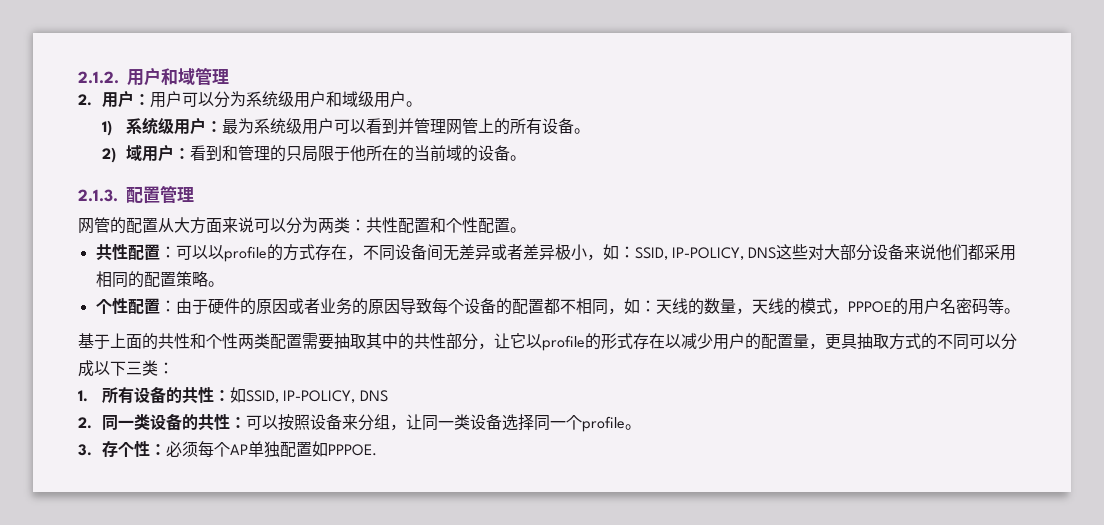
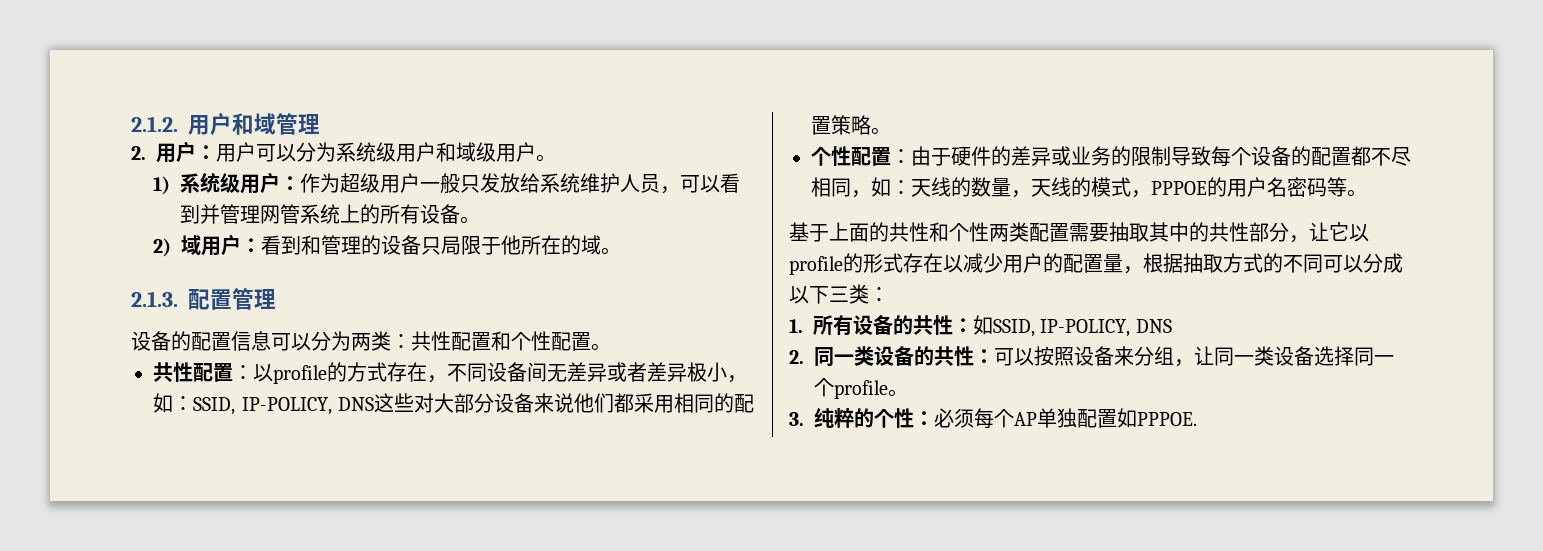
- 1)系统级用户：最为系统级用户可以看到并管理网管上的所有设备。
+ 1)系统级用户：作为超级用户一般只发放给系统维护人员，可以看到并管理网管系统上的所有设备。
- 2)域用户：看到和管理的只局限于他所在的当前域的设备。
+ 2)域用户：看到和管理的设备只局限于他所在的域。
- 网管的配置从大方面来说可以分为两类：共性配置和个性配置。
+ 设备的配置信息可以分为两类：共性配置和个性配置。
- 共性配置：可以以profile的方式存在，不同设备间无差异或者差异极小，如：SSID, IP-POLICY, DNS这些对大部分设备来说他们都采用相同的配置策略。
+ 共性配置：以profile的方式存在，不同设备间无差异或者差异极小，如：SSID, IP-POLICY, DNS这些对大部分设备来说他们都采用相同的配置策略。
- 个性配置：由于硬件的原因或者业务的原因导致每个设备的配置都不相同，如：天线的数量，天线的模式，PPPOE的用户名密码等。
+ 个性配置：由于硬件的差异或业务的限制导致每个设备的配置都不尽相同，如：天线的数量，天线的模式，PPPOE的用户名密码等。
- 基于上面的共性和个性两类配置需要抽取其中的共性部分，让它以profile的形式存在以减少用户的配置量，更具抽取方式的不同可以分成以下三类：
+ 基于上面的共性和个性两类配置需要抽取其中的共性部分，让它以profile的形式存在以减少用户的配置量，根据抽取方式的不同可以分成以下三类：
- 3.存个性：必须每个AP单独配置如PPPOE.
+ 3.纯粹的个性：必须每个AP单独配置如PPPOE.

